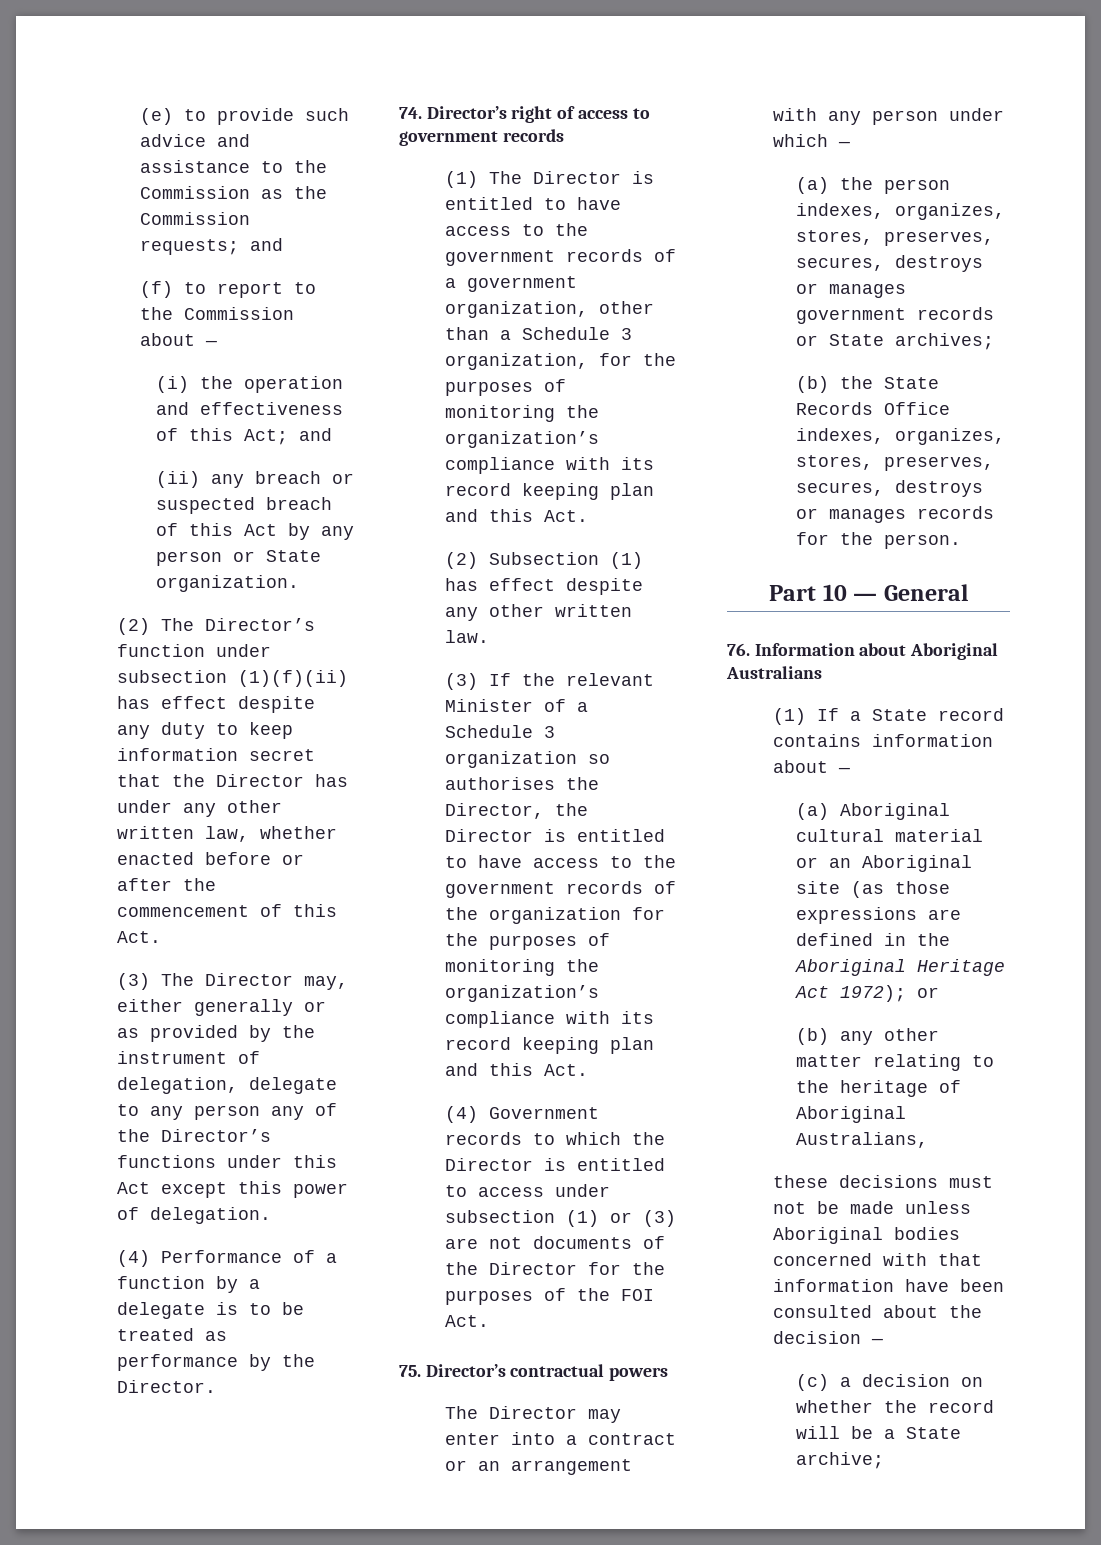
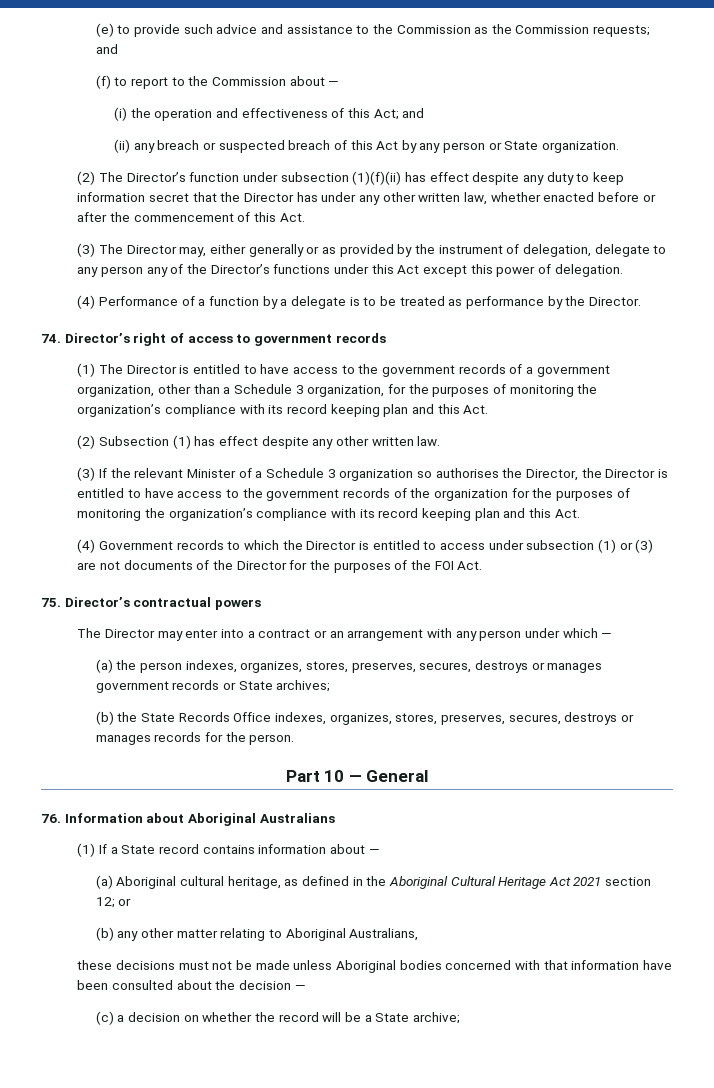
- (a) Aboriginal cultural material or an Aboriginal site (as those expressions are defined in the Aboriginal Heritage Act 1972); or
+ (a) Aboriginal cultural heritage, as defined in the Aboriginal Cultural Heritage Act 2021 section 12; or
- (b) any other matter relating to the heritage of Aboriginal Australians,
+ (b) any other matter relating to Aboriginal Australians,

